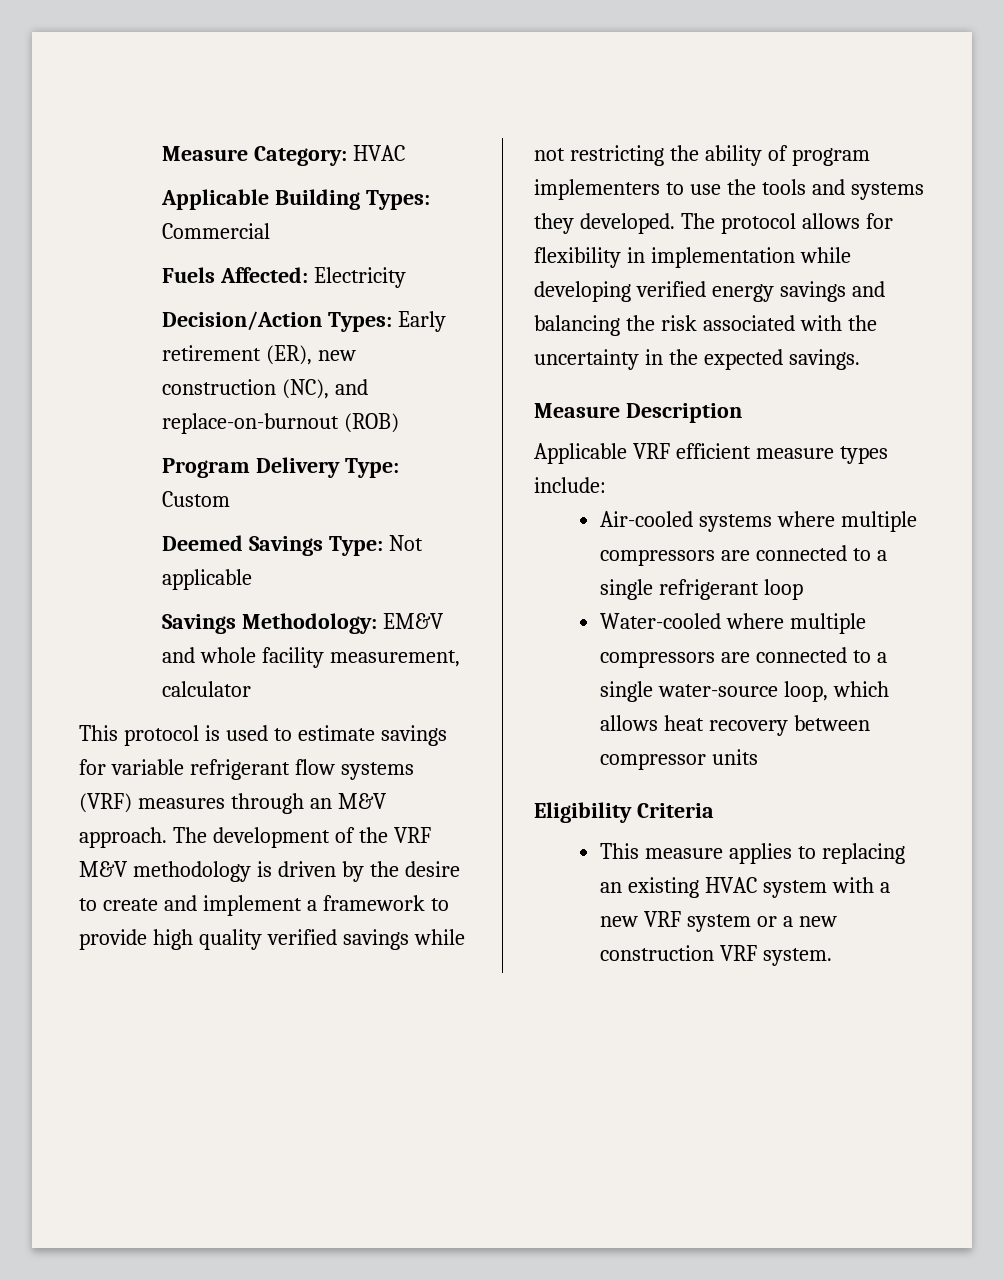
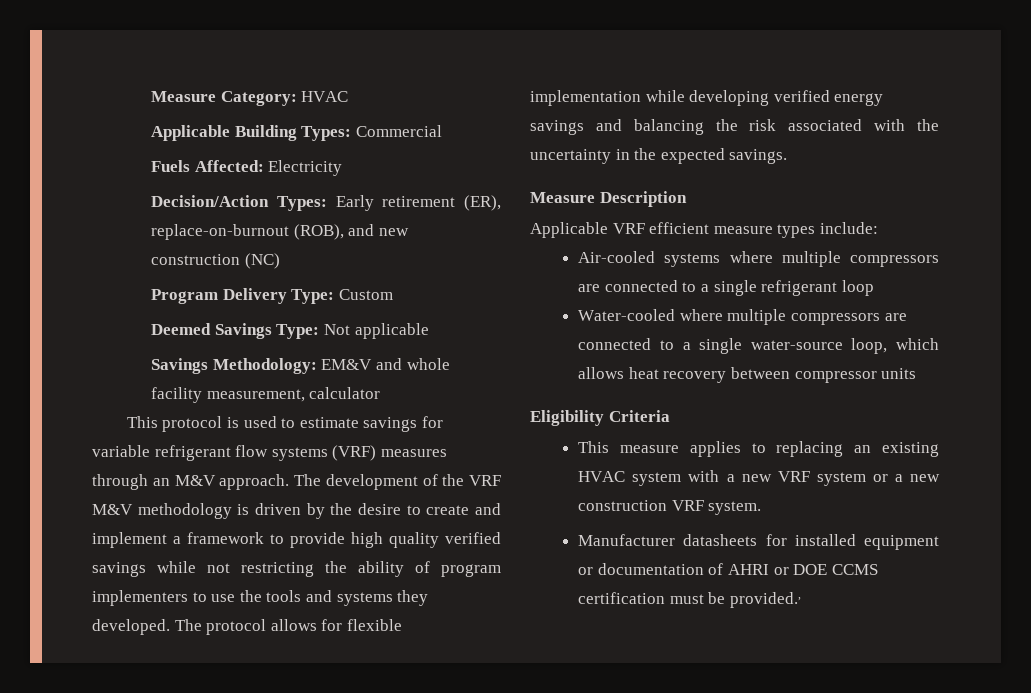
- Decision/Action Types: Early retirement (ER), new construction (NC), and replace-on-burnout (ROB)
+ Decision/Action Types: Early retirement (ER), replace-on-burnout (ROB), and new construction (NC)
- The protocol allows for flexibility in implementation while developing verified energy savings and balancing the risk associated with the uncertainty in the expected savings.
+ The protocol allows for flexible implementation while developing verified energy savings and balancing the risk associated with the uncertainty in the expected savings.
+ Manufacturer datasheets for installed equipment or documentation of AHRI or DOE CCMS certification must be provided.,

